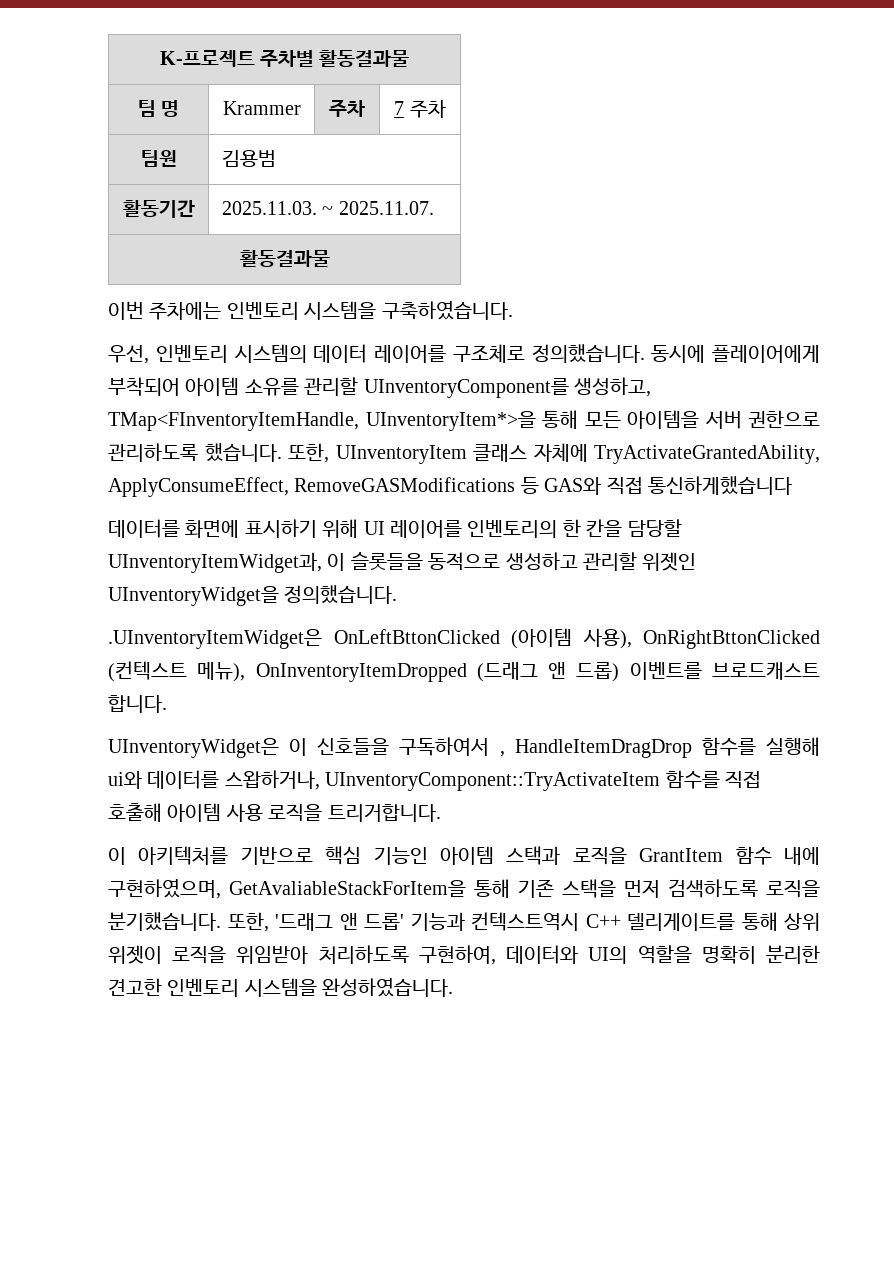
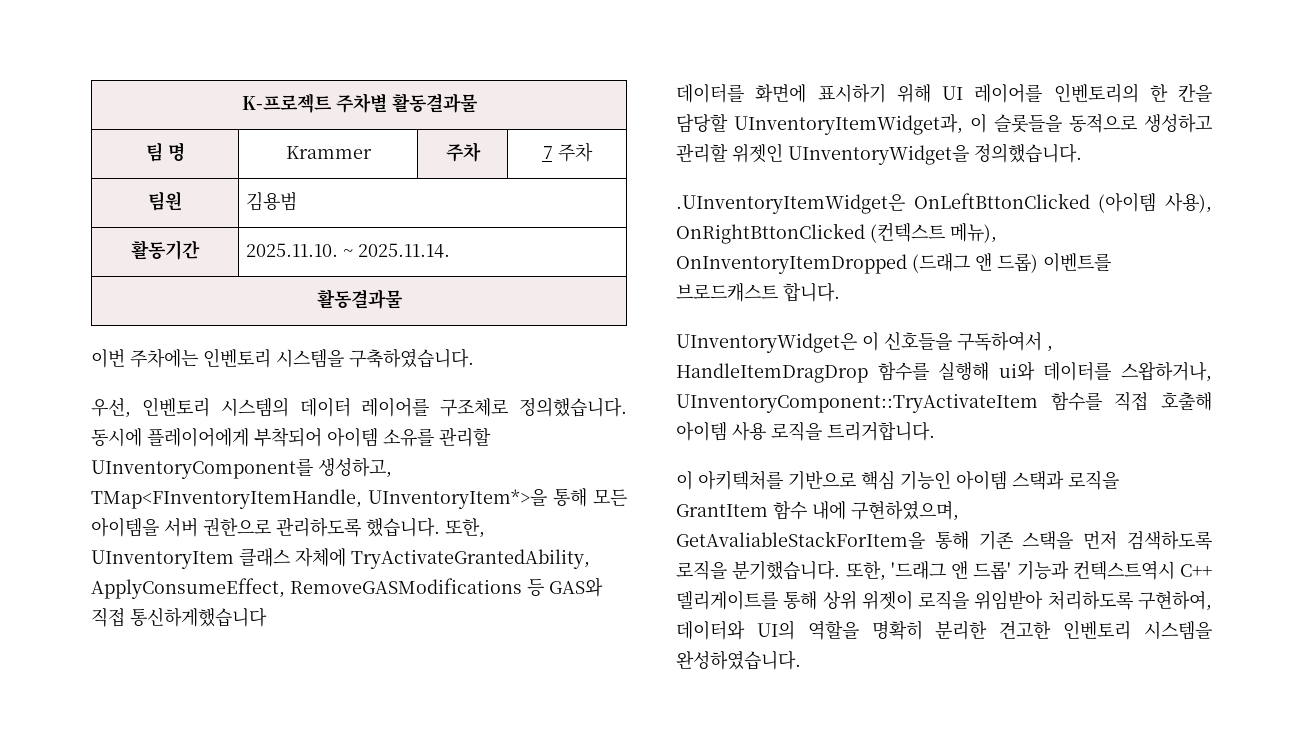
- 활동기간 | 2025.11.03. ~ 2025.11.07.
+ 활동기간 | 2025.11.10. ~ 2025.11.14.

